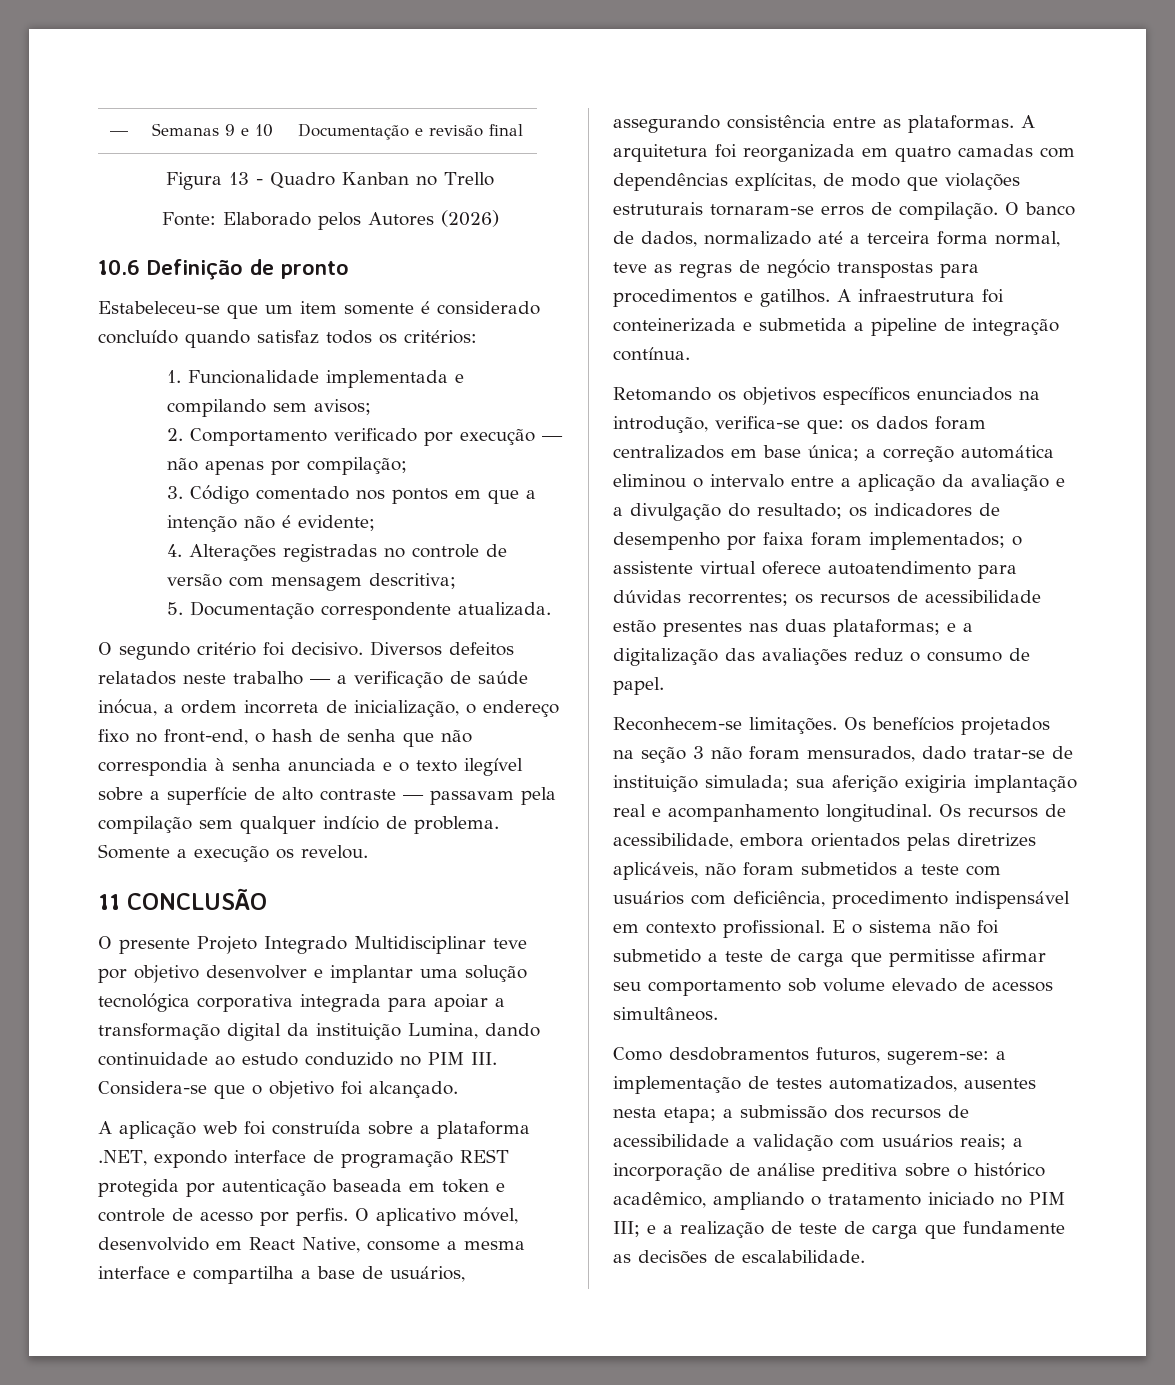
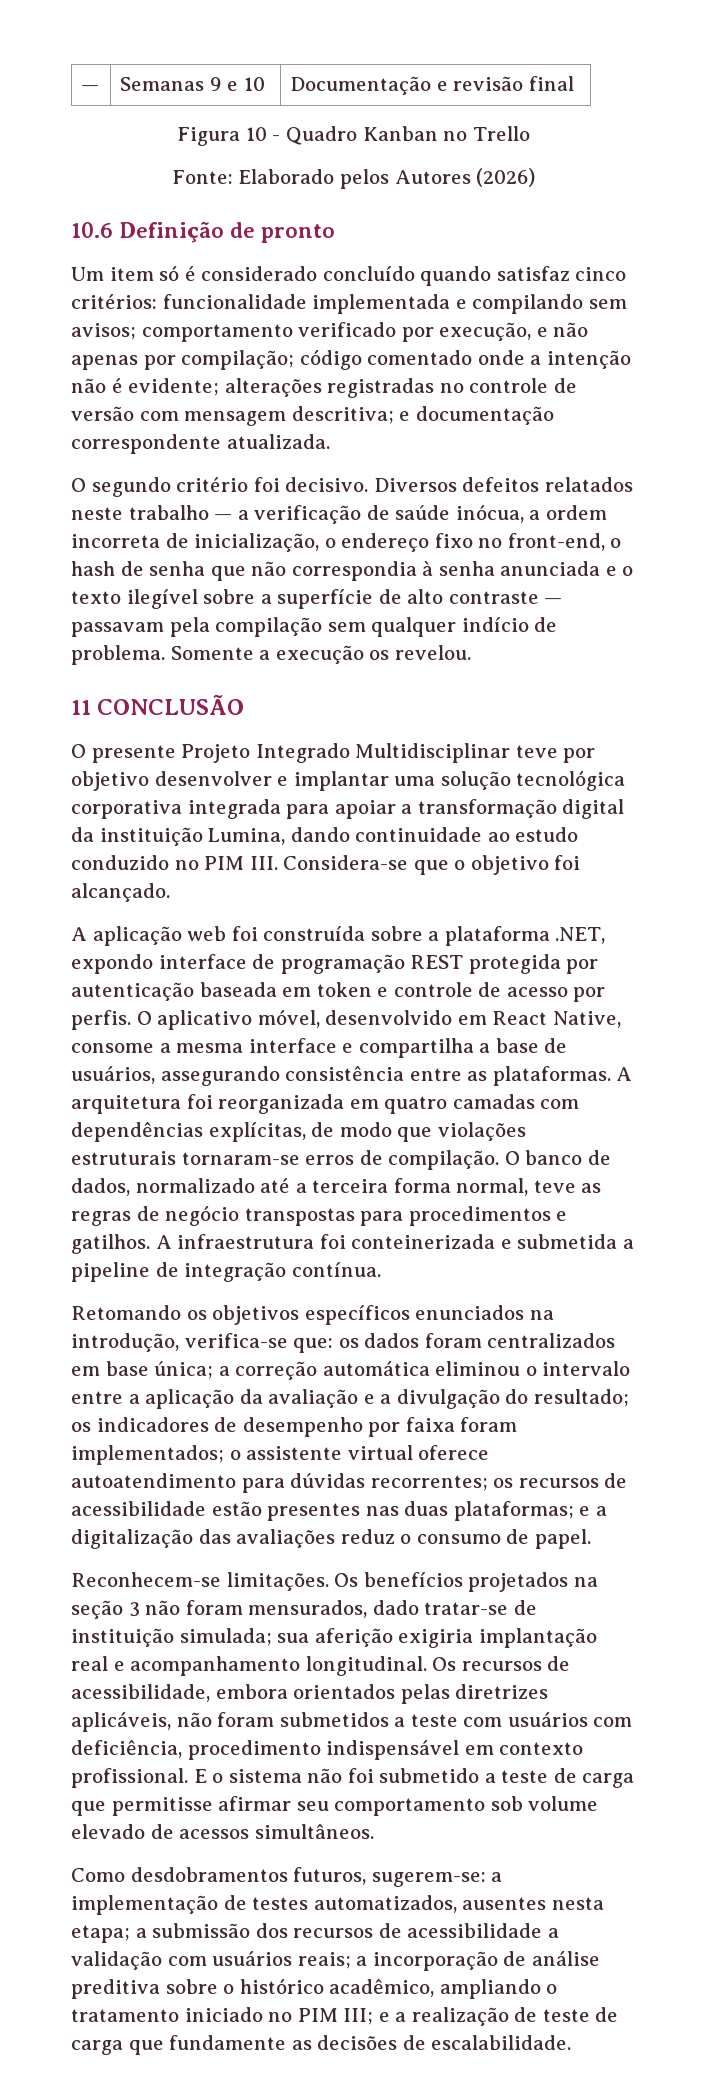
- Figura 13 - Quadro Kanban no Trello
+ Figura 10 - Quadro Kanban no Trello
- Estabeleceu-se que um item somente é considerado concluído quando satisfaz todos os critérios:
- 1. Funcionalidade implementada e compilando sem avisos;
- 2. Comportamento verificado por execução — não apenas por compilação;
- 3. Código comentado nos pontos em que a intenção não é evidente;
- 4. Alterações registradas no controle de versão com mensagem descritiva;
- 5. Documentação correspondente atualizada.
+ Um item só é considerado concluído quando satisfaz cinco critérios: funcionalidade implementada e compilando sem avisos; comportamento verificado por execução, e não apenas por compilação; código comentado onde a intenção não é evidente; alterações registradas no controle de versão com mensagem descritiva; e documentação correspondente atualizada.

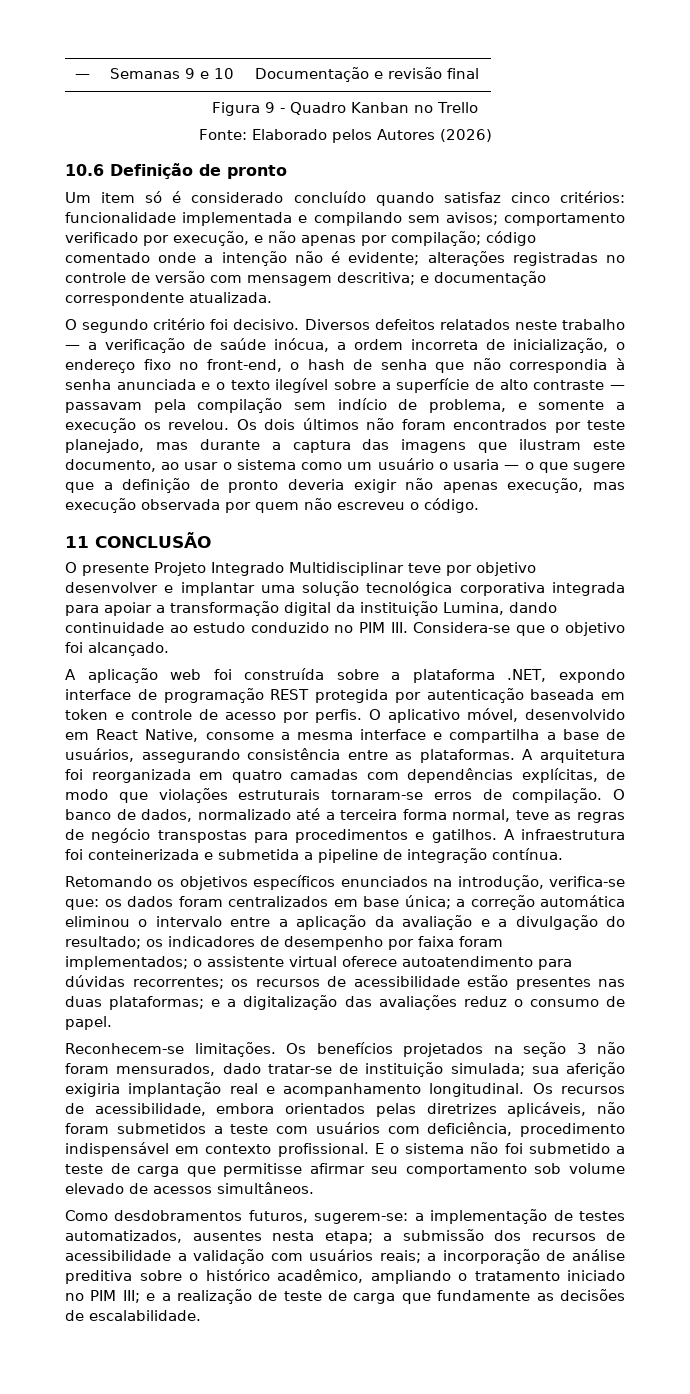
- Figura 10 - Quadro Kanban no Trello
+ Figura 9 - Quadro Kanban no Trello
- Diversos defeitos relatados neste trabalho — a verificação de saúde inócua, a ordem incorreta de inicialização, o endereço fixo no front-end, o hash de senha que não correspondia à senha anunciada e o texto ilegível sobre a superfície de alto contraste — passavam pela compilação sem qualquer indício de problema. Somente a execução os revelou.
+ Diversos defeitos relatados neste trabalho — a verificação de saúde inócua, a ordem incorreta de inicialização, o endereço fixo no front-end, o hash de senha que não correspondia à senha anunciada e o texto ilegível sobre a superfície de alto contraste — passavam pela compilação sem indício de problema, e somente a execução os revelou. Os dois últimos não foram encontrados por teste planejado, mas durante a captura das imagens que ilustram este documento, ao usar o sistema como um usuário o usaria — o que sugere que a definição de pronto deveria exigir não apenas execução, mas execução observada por quem não escreveu o código.

